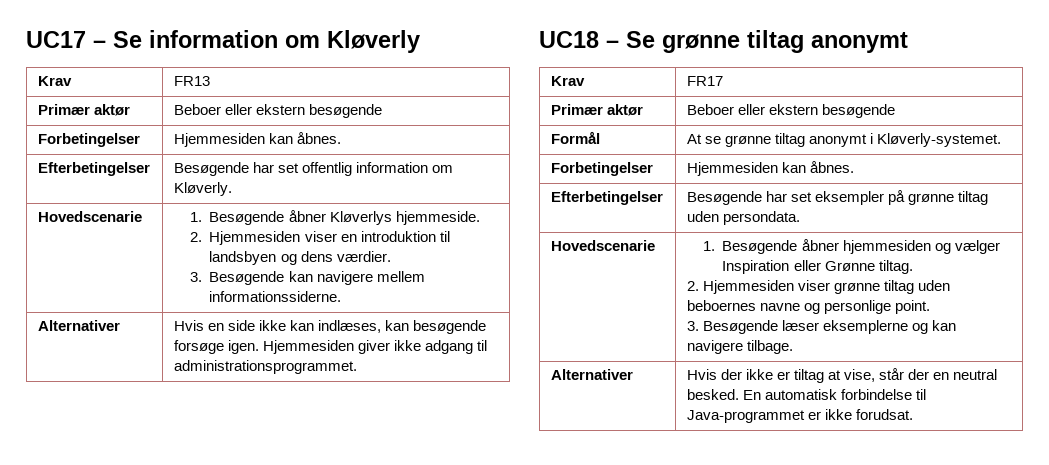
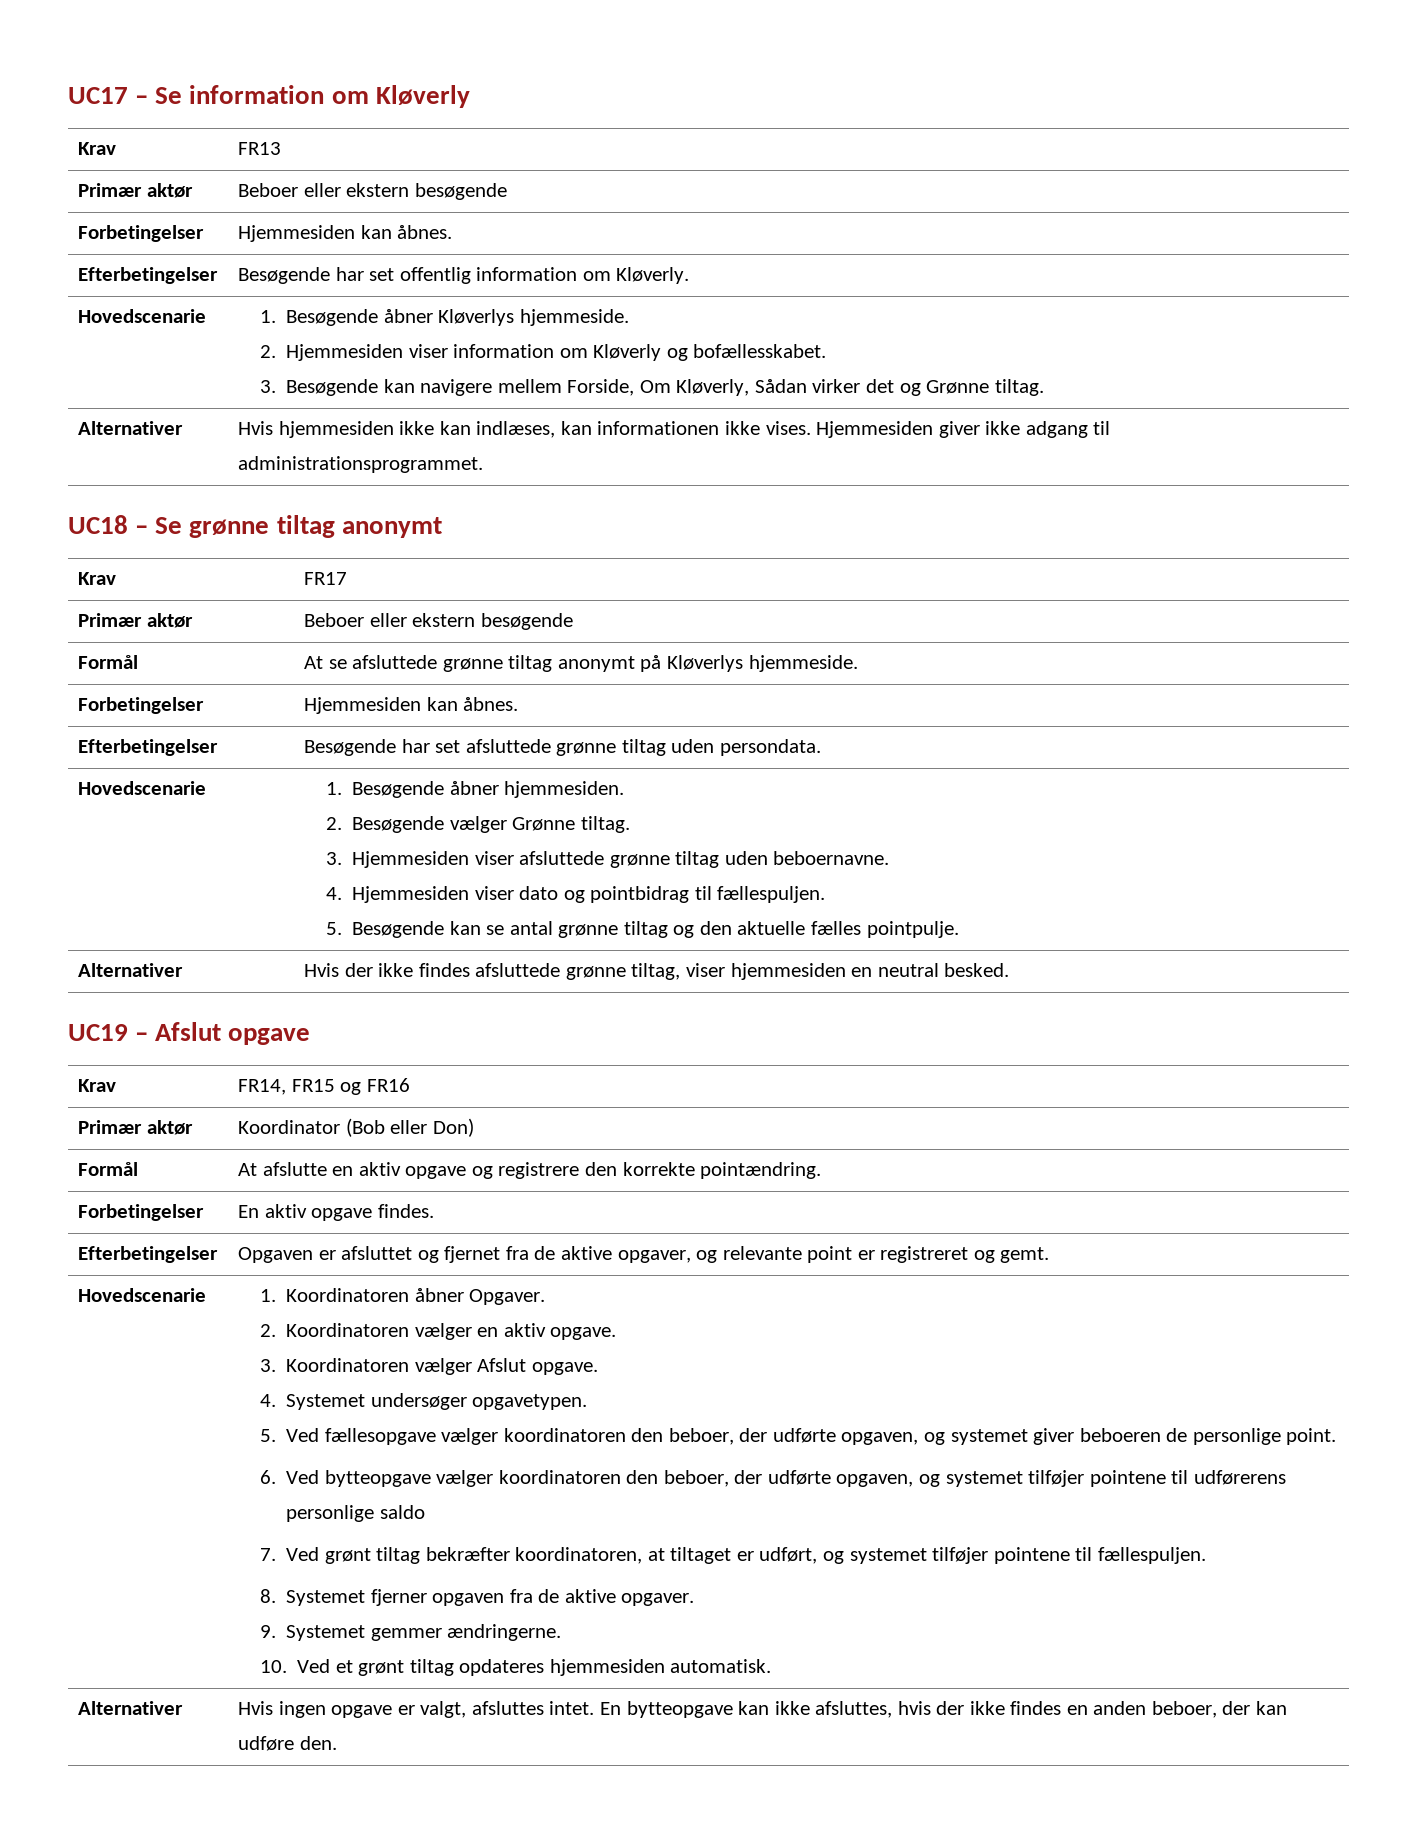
  Hovedscenarie | 1. Besøgende åbner Kløverlys hjemmeside.
- 2. Hjemmesiden viser en introduktion til landsbyen og dens værdier.
- 3. Besøgende kan navigere mellem informationssiderne.
- Alternativer | Hvis en side ikke kan indlæses, kan besøgende forsøge igen. Hjemmesiden giver ikke adgang til administrationsprogrammet.
+ 2. Hjemmesiden viser information om Kløverly og bofællesskabet.
+ 3. Besøgende kan navigere mellem Forside, Om Kløverly, Sådan virker det og Grønne tiltag.
+ Alternativer | Hvis hjemmesiden ikke kan indlæses, kan informationen ikke vises. Hjemmesiden giver ikke adgang til administrationsprogrammet.
- Formål | At se grønne tiltag anonymt i Kløverly-systemet.
+ Formål | At se afsluttede grønne tiltag anonymt på Kløverlys hjemmeside.
  Forbetingelser | Hjemmesiden kan åbnes.
- Efterbetingelser | Besøgende har set eksempler på grønne tiltag uden persondata.
+ Efterbetingelser | Besøgende har set afsluttede grønne tiltag uden persondata.
- Hovedscenarie | 1. Besøgende åbner hjemmesiden og vælger Inspiration eller Grønne tiltag.
- 2. Hjemmesiden viser grønne tiltag uden beboernes navne og personlige point.
- 3. Besøgende læser eksemplerne og kan navigere tilbage.
- Alternativer | Hvis der ikke er tiltag at vise, står der en neutral besked. En automatisk forbindelse til Java-programmet er ikke forudsat.
+ Hovedscenarie | 1. Besøgende åbner hjemmesiden.
+ 2. Besøgende vælger Grønne tiltag.
+ 3. Hjemmesiden viser afsluttede grønne tiltag uden beboernavne.
+ 4. Hjemmesiden viser dato og pointbidrag til fællespuljen.
+ 5. Besøgende kan se antal grønne tiltag og den aktuelle fælles pointpulje.
+ Alternativer | Hvis der ikke findes afsluttede grønne tiltag, viser hjemmesiden en neutral besked.
+ UC19 – Afslut opgave
+ Krav | FR14, FR15 og FR16
+ Primær aktør | Koordinator (Bob eller Don)
+ Formål | At afslutte en aktiv opgave og registrere den korrekte pointændring.
+ Forbetingelser | En aktiv opgave findes.
+ Efterbetingelser | Opgaven er afsluttet og fjernet fra de aktive opgaver, og relevante point er registreret og gemt.
+ Hovedscenarie | 1. Koordinatoren åbner Opgaver.
+ 2. Koordinatoren vælger en aktiv opgave.
+ 3. Koordinatoren vælger Afslut opgave.
+ 4. Systemet undersøger opgavetypen.
+ 5. Ved fællesopgave vælger koordinatoren den beboer, der udførte opgaven, og systemet giver beboeren de personlige point.
+ 6. Ved bytteopgave vælger koordinatoren den beboer, der udførte opgaven, og systemet tilføjer pointene til udførerens personlige saldo
+ 7. Ved grønt tiltag bekræfter koordinatoren, at tiltaget er udført, og systemet tilføjer pointene til fællespuljen.
+ 8. Systemet fjerner opgaven fra de aktive opgaver.
+ 9. Systemet gemmer ændringerne.
+ 10. Ved et grønt tiltag opdateres hjemmesiden automatisk.
+ Alternativer | Hvis ingen opgave er valgt, afsluttes intet. En bytteopgave kan ikke afsluttes, hvis der ikke findes en anden beboer, der kan udføre den.

